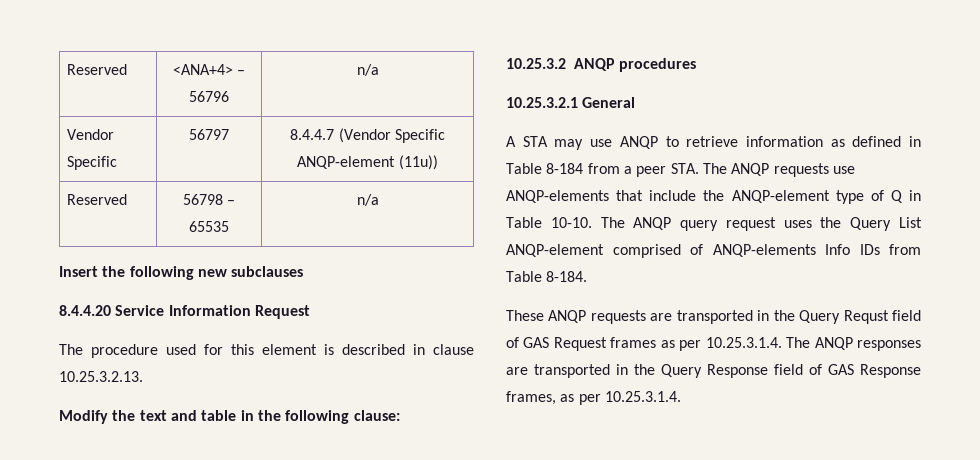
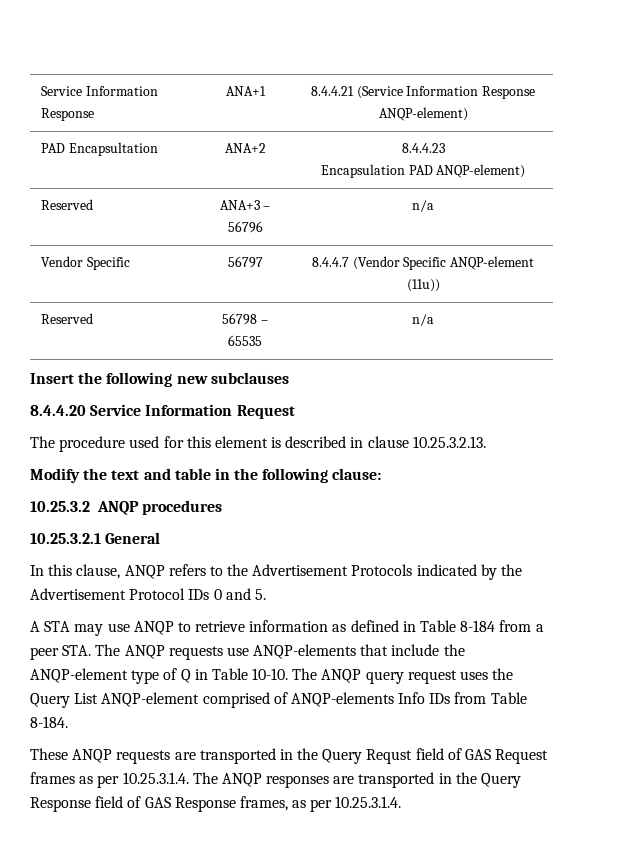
- Reserved | <ANA+4> – 56796 | n/a
+ Service Information Response | ANA+1 | 8.4.4.21 (Service Information Response ANQP-element)
+ PAD Encapsultation | ANA+2 | 8.4.4.23
+ Encapsulation PAD ANQP-element)
+ Reserved | ANA+3 – 56796 | n/a
+ In this clause, ANQP refers to the Advertisement Protocols indicated by the Advertisement Protocol IDs 0 and 5.

